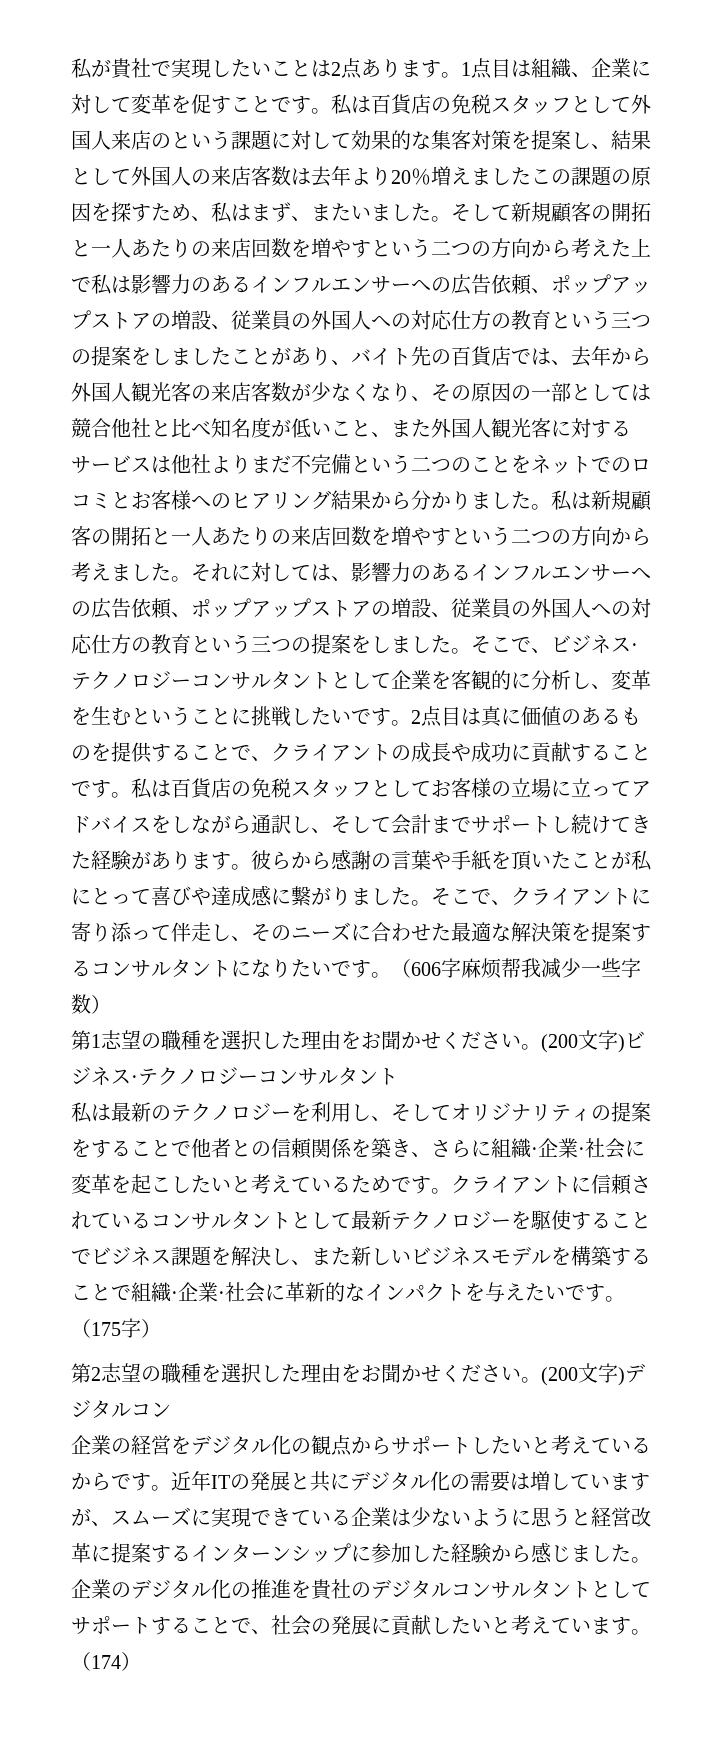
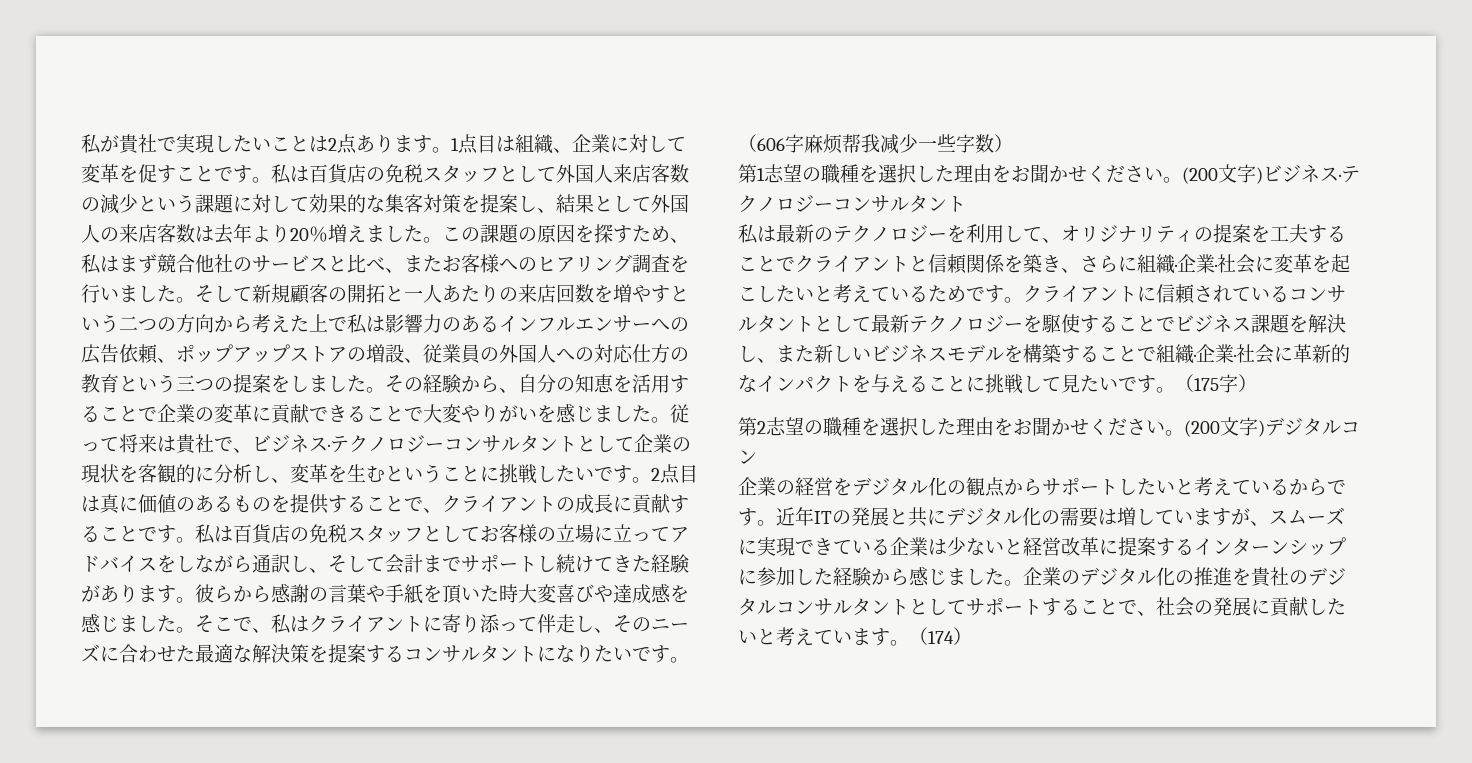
- 私は百貨店の免税スタッフとして外国人来店のという課題に対して効果的な集客対策を提案し、結果として外国人の来店客数は去年より20％増えましたこの課題の原因を探すため、私はまず、またいました。
+ 私は百貨店の免税スタッフとして外国人来店客数の減少という課題に対して効果的な集客対策を提案し、結果として外国人の来店客数は去年より20％増えました。この課題の原因を探すため、私はまず競合他社のサービスと比べ、またお客様へのヒアリング調査を行いました。
- そして新規顧客の開拓と一人あたりの来店回数を増やすという二つの方向から考えた上で私は影響力のあるインフルエンサーへの広告依頼、ポップアップストアの増設、従業員の外国人への対応仕方の教育という三つの提案をしましたことがあり、バイト先の百貨店では、去年から外国人観光客の来店客数が少なくなり、その原因の一部としては競合他社と比べ知名度が低いこと、また外国人観光客に対するサービスは他社よりまだ不完備という二つのことをネットでのロコミとお客様へのヒアリング結果から分かりました。私は新規顧客の開拓と一人あたりの来店回数を増やすという二つの方向から考えました。それに対しては、影響力のあるインフルエンサーへの広告依頼、ポップアップストアの増設、従業員の外国人への対応仕方の教育という三つの提案をしました。そこで、ビジネス·テクノロジーコンサルタントとして企業を客観的に分析し、変革を生むということに挑戦したいです。
+ そして新規顧客の開拓と一人あたりの来店回数を増やすという二つの方向から考えた上で私は影響力のあるインフルエンサーへの広告依頼、ポップアップストアの増設、従業員の外国人への対応仕方の教育という三つの提案をしました。その経験から、自分の知恵を活用することで企業の変革に貢献できることで大変やりがいを感じました。従って将来は貴社で、ビジネス·テクノロジーコンサルタントとして企業の現状を客観的に分析し、変革を生むということに挑戦したいです。
- 2点目は真に価値のあるものを提供することで、クライアントの成長や成功に貢献することです。
+ 2点目は真に価値のあるものを提供することで、クライアントの成長に貢献することです。
- 彼らから感謝の言葉や手紙を頂いたことが私にとって喜びや達成感に繋がりました。そこで、クライアントに寄り添って伴走し、そのニーズに合わせた最適な解決策を提案するコンサルタントになりたいです。
+ 彼らから感謝の言葉や手紙を頂いた時大変喜びや達成感を感じました。そこで、私はクライアントに寄り添って伴走し、そのニーズに合わせた最適な解決策を提案するコンサルタントになりたいです。
- 私は最新のテクノロジーを利用し、そしてオリジナリティの提案をすることで他者との信頼関係を築き、さらに組織·企業·社会に変革を起こしたいと考えているためです。
+ 私は最新のテクノロジーを利用して、オリジナリティの提案を工夫することでクライアントと信頼関係を築き、さらに組織·企業·社会に変革を起こしたいと考えているためです。
- クライアントに信頼されているコンサルタントとして最新テクノロジーを駆使することでビジネス課題を解決し、また新しいビジネスモデルを構築することで組織·企業·社会に革新的なインパクトを与えたいです。
+ クライアントに信頼されているコンサルタントとして最新テクノロジーを駆使することでビジネス課題を解決し、また新しいビジネスモデルを構築することで組織·企業·社会に革新的なインパクトを与えることに挑戦して見たいです。
- 近年ITの発展と共にデジタル化の需要は増していますが、スムーズに実現できている企業は少ないように思うと経営改革に提案するインターンシップに参加した経験から感じました。
+ 近年ITの発展と共にデジタル化の需要は増していますが、スムーズに実現できている企業は少ないと経営改革に提案するインターンシップに参加した経験から感じました。

